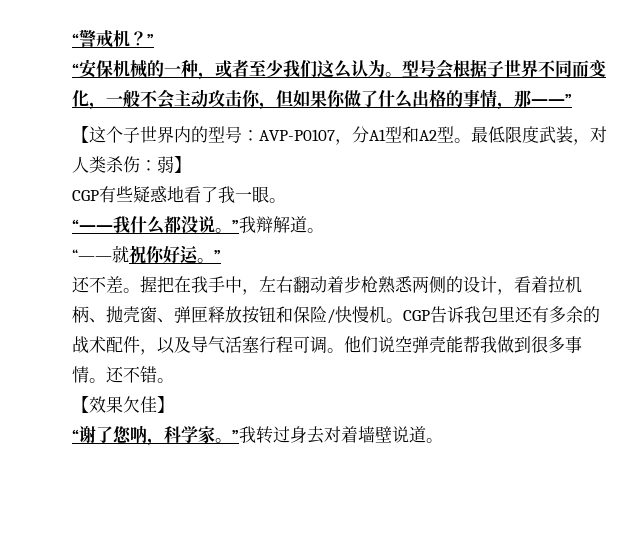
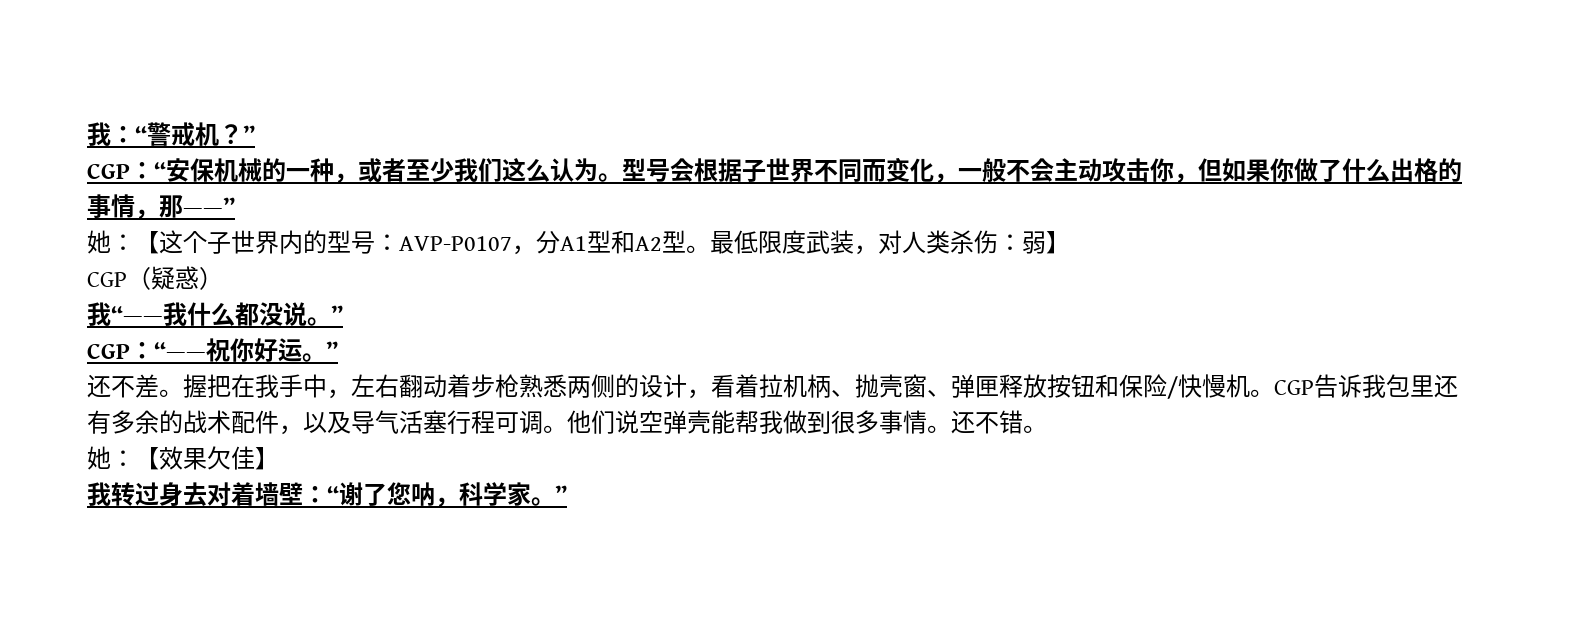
- “警戒机？”
+ 我：“警戒机？”
- “安保机械的一种，或者至少我们这么认为。
+ CGP：“安保机械的一种，或者至少我们这么认为。
- 【这个子世界内的型号：AVP-P0107，分A1型和A2型。
+ 她：【这个子世界内的型号：AVP-P0107，分A1型和A2型。
- CGP有些疑惑地看了我一眼。
- “——我什么都没说。”我辩解道。
- “——就祝你好运。”
+ CGP（疑惑）
+ 我“——我什么都没说。”
+ CGP：“——祝你好运。”
- 【效果欠佳】
+ 她：【效果欠佳】
- “谢了您呐，科学家。”我转过身去对着墙壁说道。
+ 我转过身去对着墙壁：“谢了您呐，科学家。”

